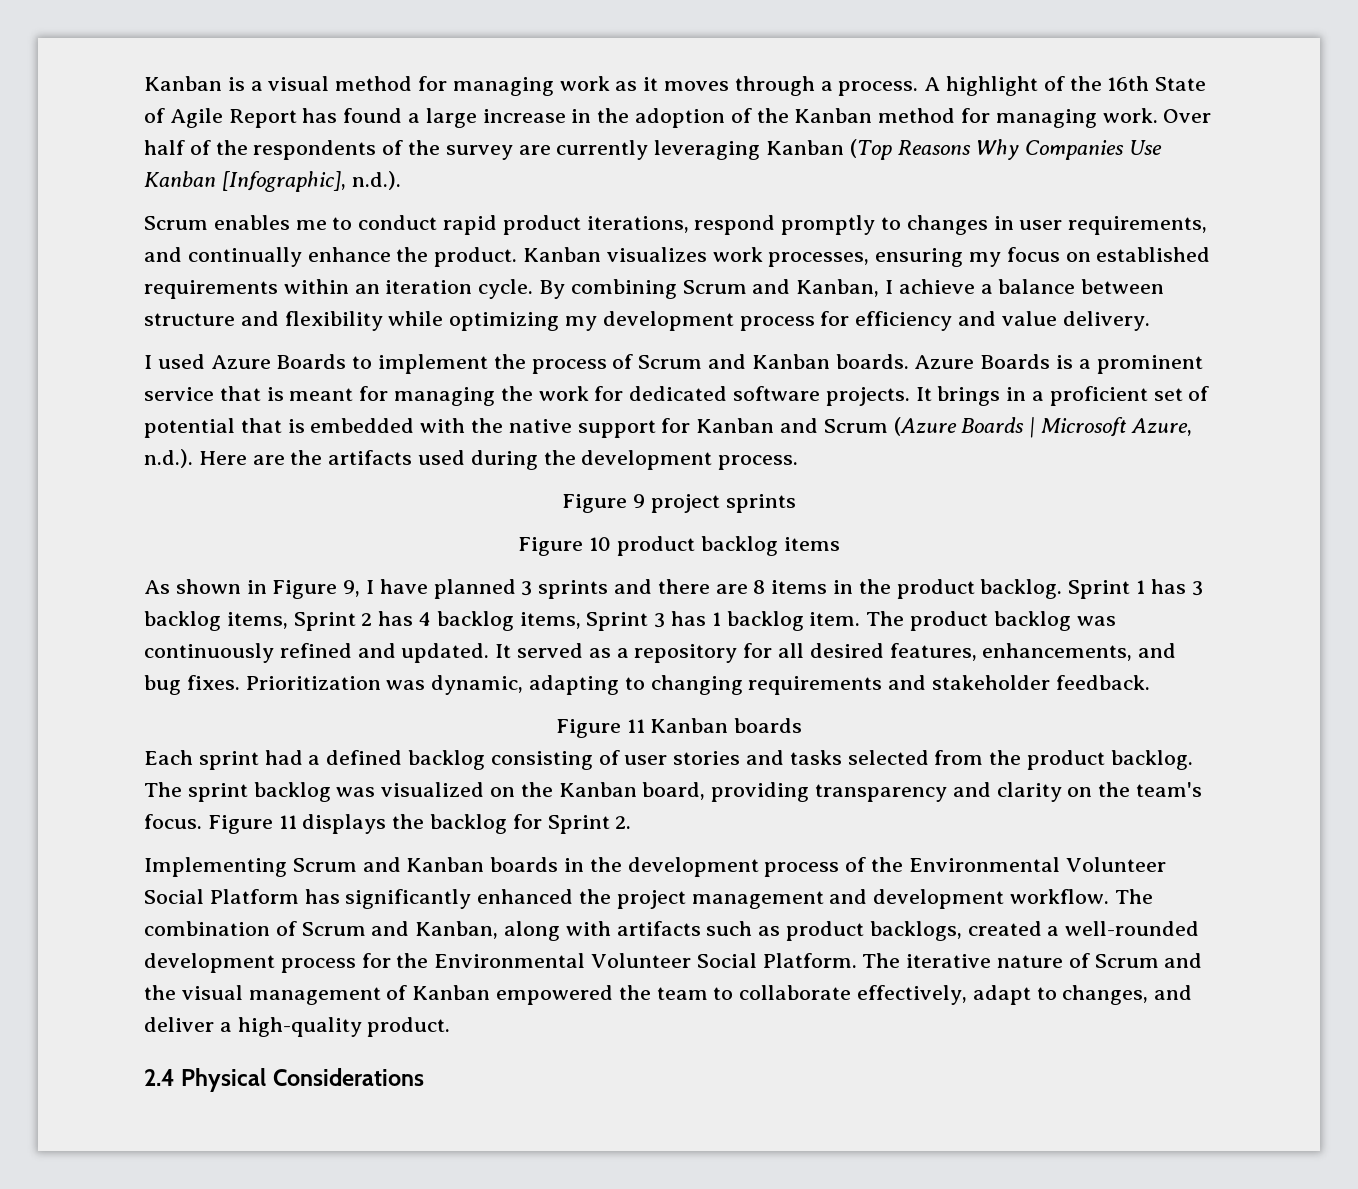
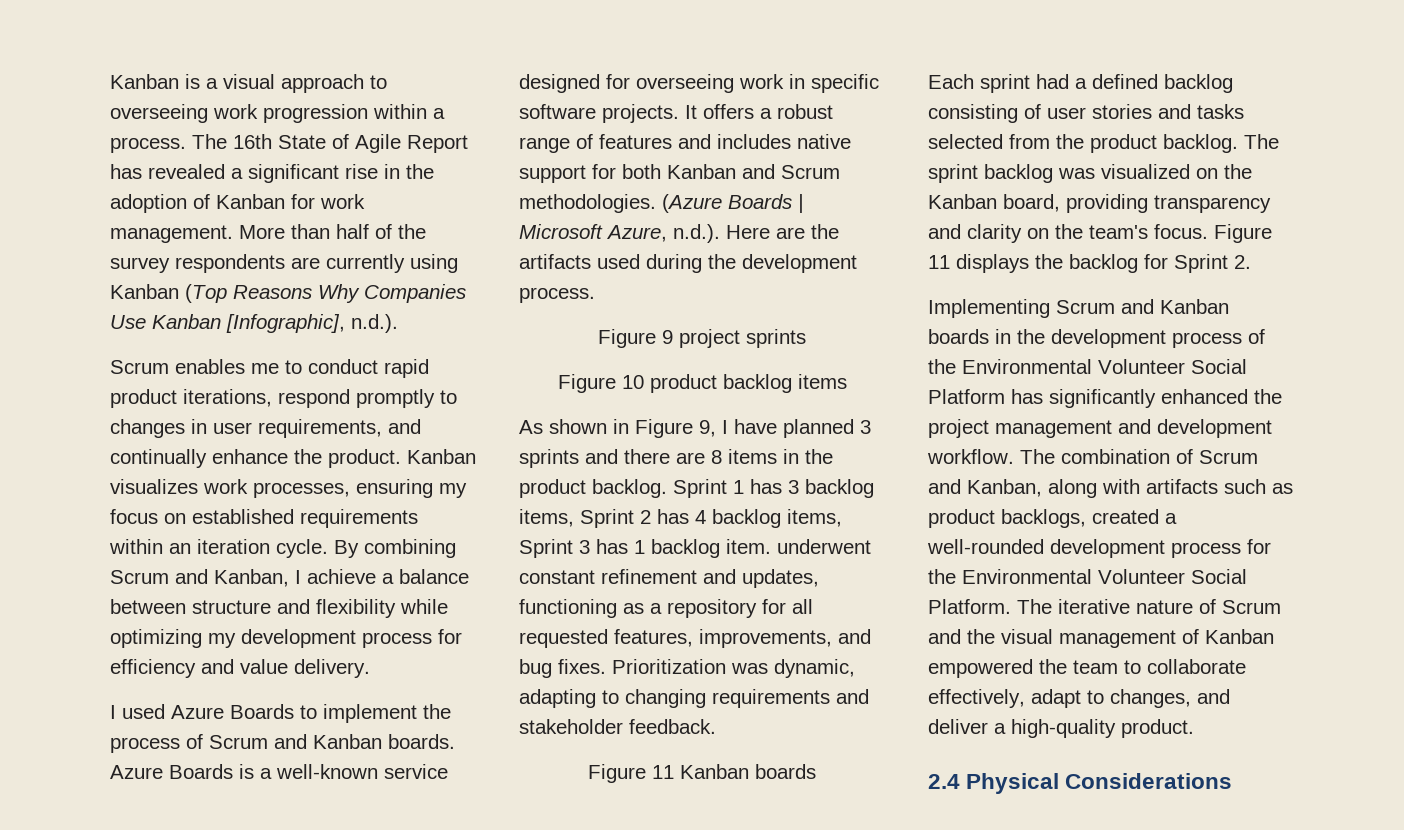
- Kanban is a visual method for managing work as it moves through a process. A highlight of the 16th State of Agile Report has found a large increase in the adoption of the Kanban method for managing work. Over half of the respondents of the survey are currently leveraging Kanban (Top Reasons Why Companies Use Kanban [Infographic], n.d.).
+ Kanban is a visual approach to overseeing work progression within a process. The 16th State of Agile Report has revealed a significant rise in the adoption of Kanban for work management. More than half of the survey respondents are currently using Kanban (Top Reasons Why Companies Use Kanban [Infographic], n.d.).
- Azure Boards is a prominent service that is meant for managing the work for dedicated software projects. It brings in a proficient set of potential that is embedded with the native support for Kanban and Scrum (Azure Boards | Microsoft Azure, n.d.). Here are the artifacts used during the development process.
+ Azure Boards is a well-known service designed for overseeing work in specific software projects. It offers a robust range of features and includes native support for both Kanban and Scrum methodologies. (Azure Boards | Microsoft Azure, n.d.). Here are the artifacts used during the development process.
- Sprint 1 has 3 backlog items, Sprint 2 has 4 backlog items, Sprint 3 has 1 backlog item. The product backlog was continuously refined and updated. It served as a repository for all desired features, enhancements, and bug fixes.
+ Sprint 1 has 3 backlog items, Sprint 2 has 4 backlog items, Sprint 3 has 1 backlog item. underwent constant refinement and updates, functioning as a repository for all requested features, improvements, and bug fixes.

